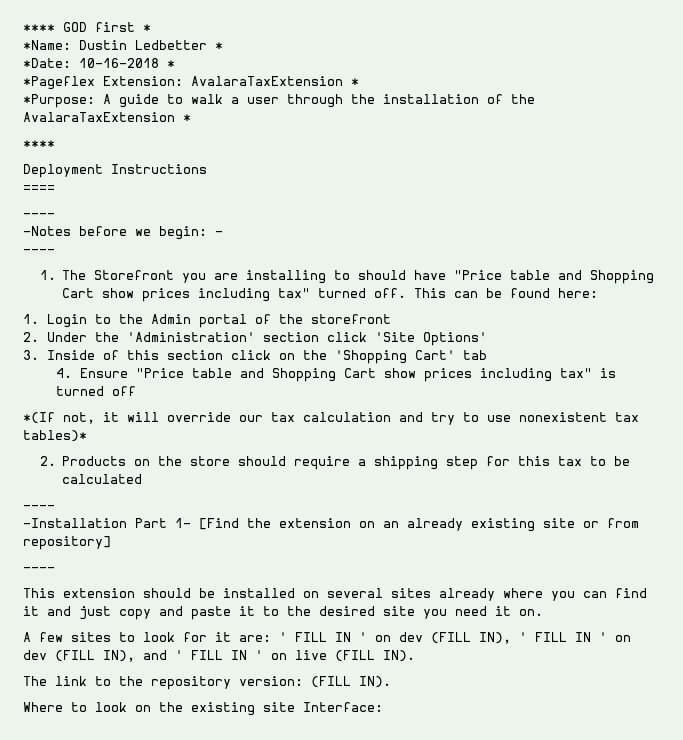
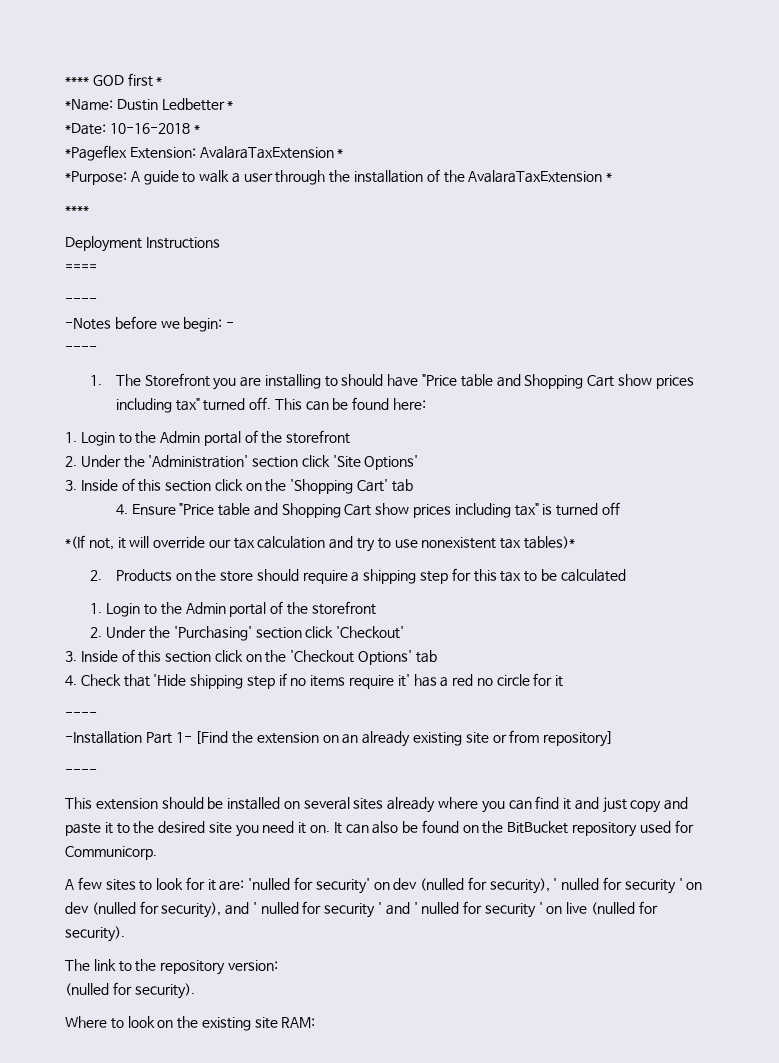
  2. Products on the store should require a shipping step for this tax to be calculated
+ 1. Login to the Admin portal of the storefront
+ 2. Under the 'Purchasing' section click 'Checkout'
+ 3. Inside of this section click on the 'Checkout Options' tab
+ 4. Check that 'Hide shipping step if no items require it' has a red no circle for it
+ It can also be found on the BitBucket repository used for Communicorp.
- A few sites to look for it are: ' FILL IN ' on dev (FILL IN), ' FILL IN ' on dev (FILL IN), and ' FILL IN ' on live (FILL IN).
+ A few sites to look for it are: 'nulled for security' on dev (nulled for security), ' nulled for security ' on dev (nulled for security), and ' nulled for security ' and ' nulled for security ' on live (nulled for security).
- The link to the repository version: (FILL IN).
+ The link to the repository version:
+ (nulled for security).
- Where to look on the existing site Interface:
+ Where to look on the existing site RAM:

